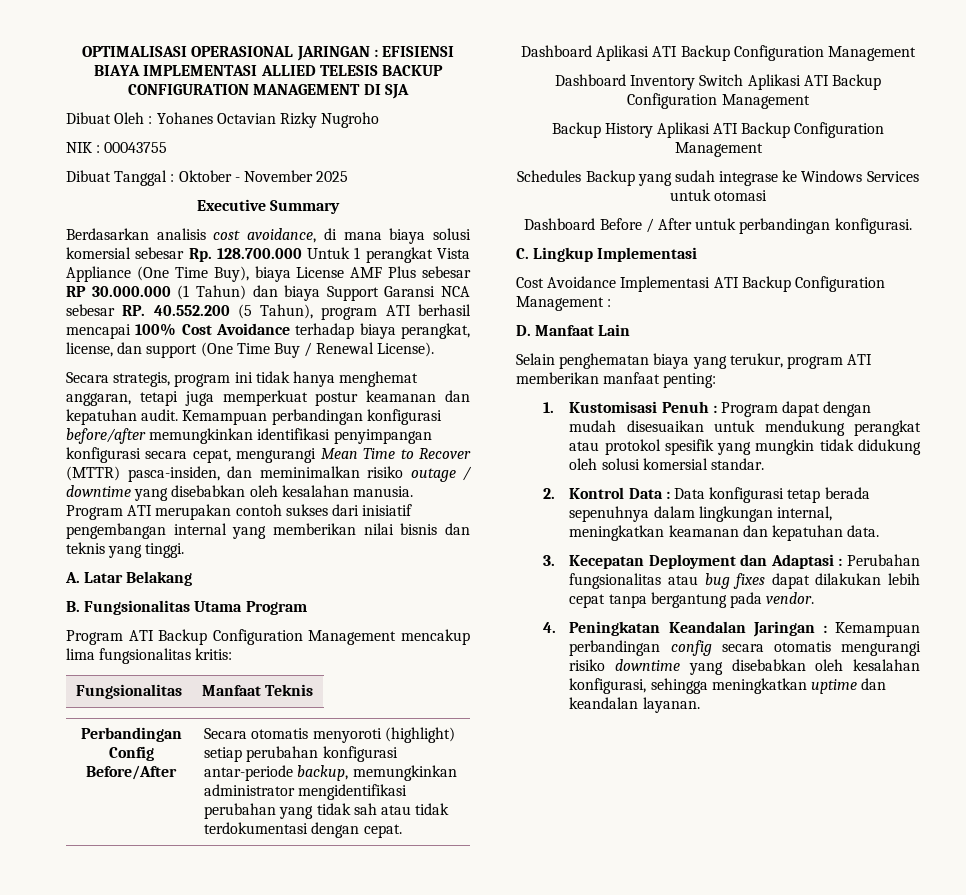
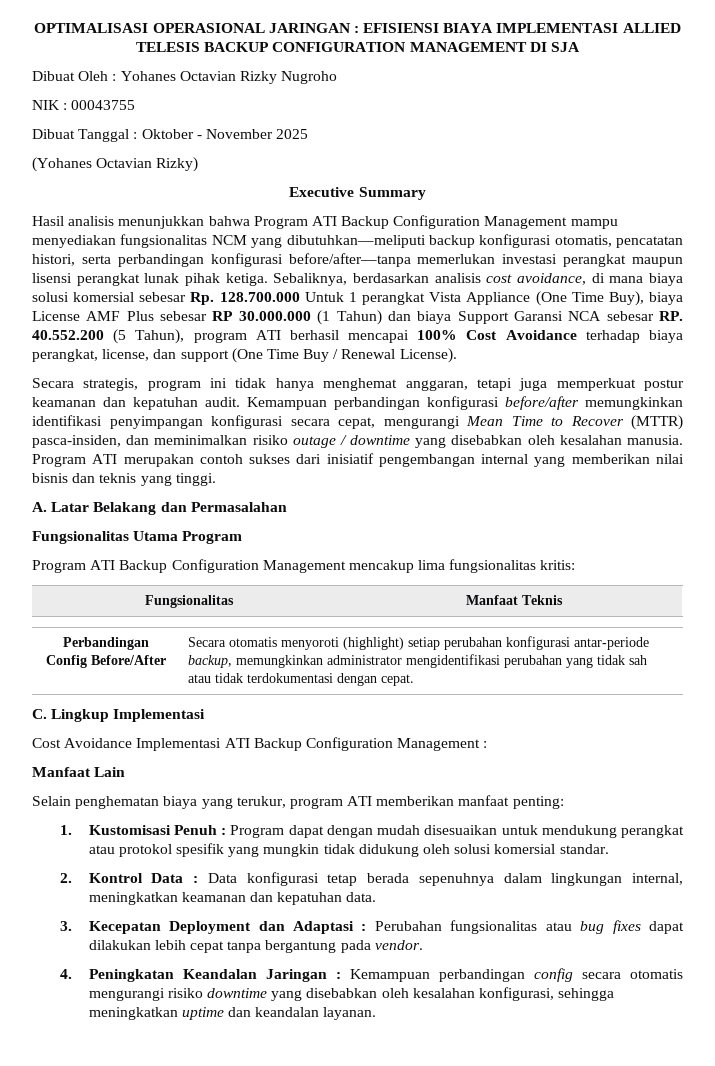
+ (Yohanes Octavian Rizky)
- Berdasarkan analisis cost avoidance, di mana biaya solusi komersial sebesar Rp. 128.700.000 Untuk 1 perangkat Vista Appliance (One Time Buy), biaya License AMF Plus sebesar RP 30.000.000 (1 Tahun) dan biaya Support Garansi NCA sebesar RP. 40.552.200 (5 Tahun), program ATI berhasil mencapai 100% Cost Avoidance terhadap biaya perangkat, license, dan support (One Time Buy / Renewal License).
+ Hasil analisis menunjukkan bahwa Program ATI Backup Configuration Management mampu menyediakan fungsionalitas NCM yang dibutuhkan—meliputi backup konfigurasi otomatis, pencatatan histori, serta perbandingan konfigurasi before/after—tanpa memerlukan investasi perangkat maupun lisensi perangkat lunak pihak ketiga. Sebaliknya, berdasarkan analisis cost avoidance, di mana biaya solusi komersial sebesar Rp. 128.700.000 Untuk 1 perangkat Vista Appliance (One Time Buy), biaya License AMF Plus sebesar RP 30.000.000 (1 Tahun) dan biaya Support Garansi NCA sebesar RP. 40.552.200 (5 Tahun), program ATI berhasil mencapai 100% Cost Avoidance terhadap biaya perangkat, license, dan support (One Time Buy / Renewal License).
- A. Latar Belakang
- B. Fungsionalitas Utama Program
+ A. Latar Belakang dan Permasalahan
+ Fungsionalitas Utama Program
- Dashboard Aplikasi ATI Backup Configuration Management
- Dashboard Inventory Switch Aplikasi ATI Backup Configuration Management
- Backup History Aplikasi ATI Backup Configuration Management
- Schedules Backup yang sudah integrase ke Windows Services untuk otomasi
- Dashboard Before / After untuk perbandingan konfigurasi.
- D. Manfaat Lain
+ Manfaat Lain

